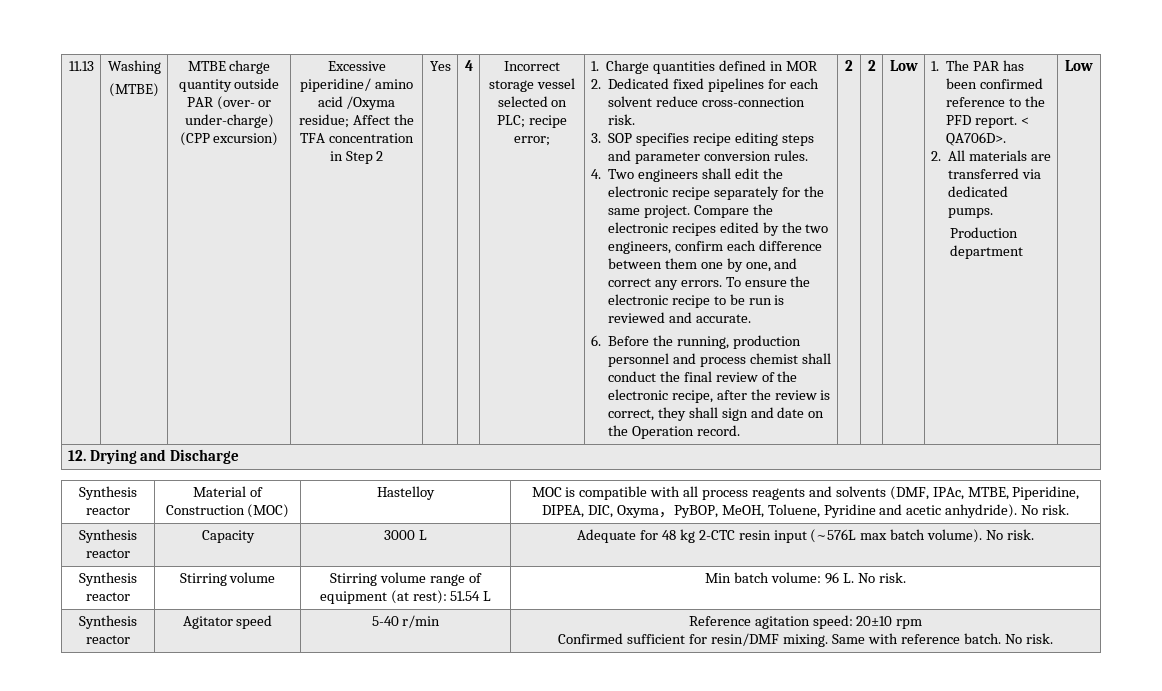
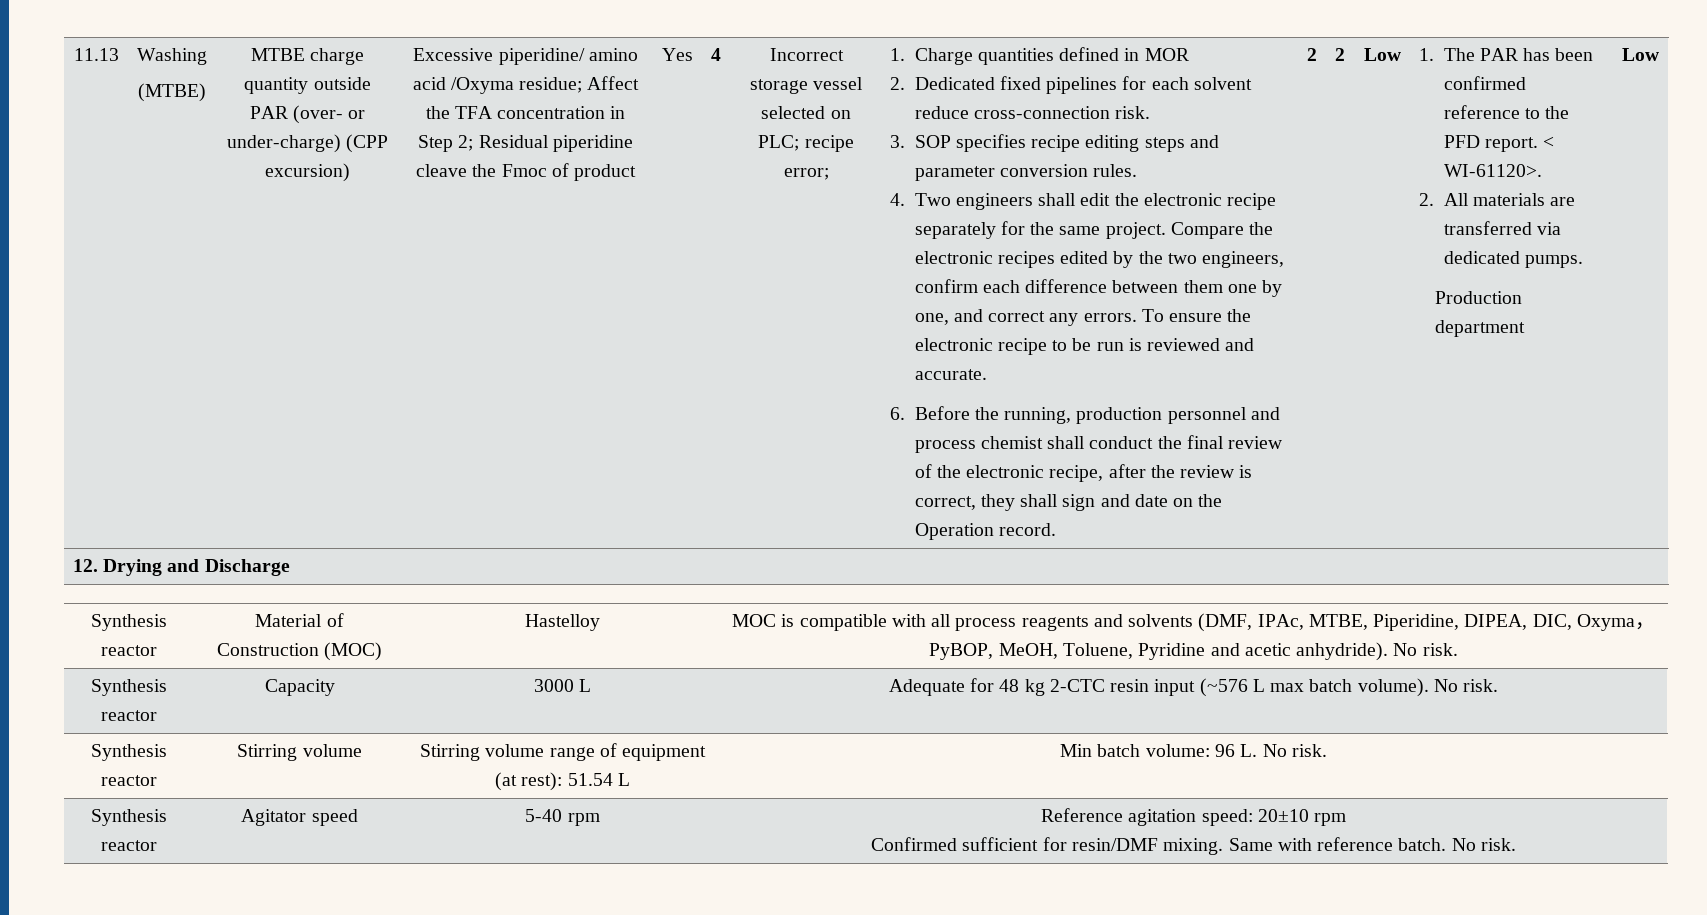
- Excessive piperidine/ amino acid /Oxyma residue; Affect the TFA concentration in Step 2
+ Excessive piperidine/ amino acid /Oxyma residue; Affect the TFA concentration in Step 2; Residual piperidine cleave the Fmoc of product
- < QA706D>.
+ < WI-61120>.
- Synthesis reactor | Capacity | 3000 L | Adequate for 48 kg 2-CTC resin input (~576L max batch volume). No risk.
+ Synthesis reactor | Capacity | 3000 L | Adequate for 48 kg 2-CTC resin input (~576 L max batch volume). No risk.
- Synthesis reactor | Agitator speed | 5-40 r/min | Reference agitation speed: 20±10 rpm
+ Synthesis reactor | Agitator speed | 5-40 rpm | Reference agitation speed: 20±10 rpm

